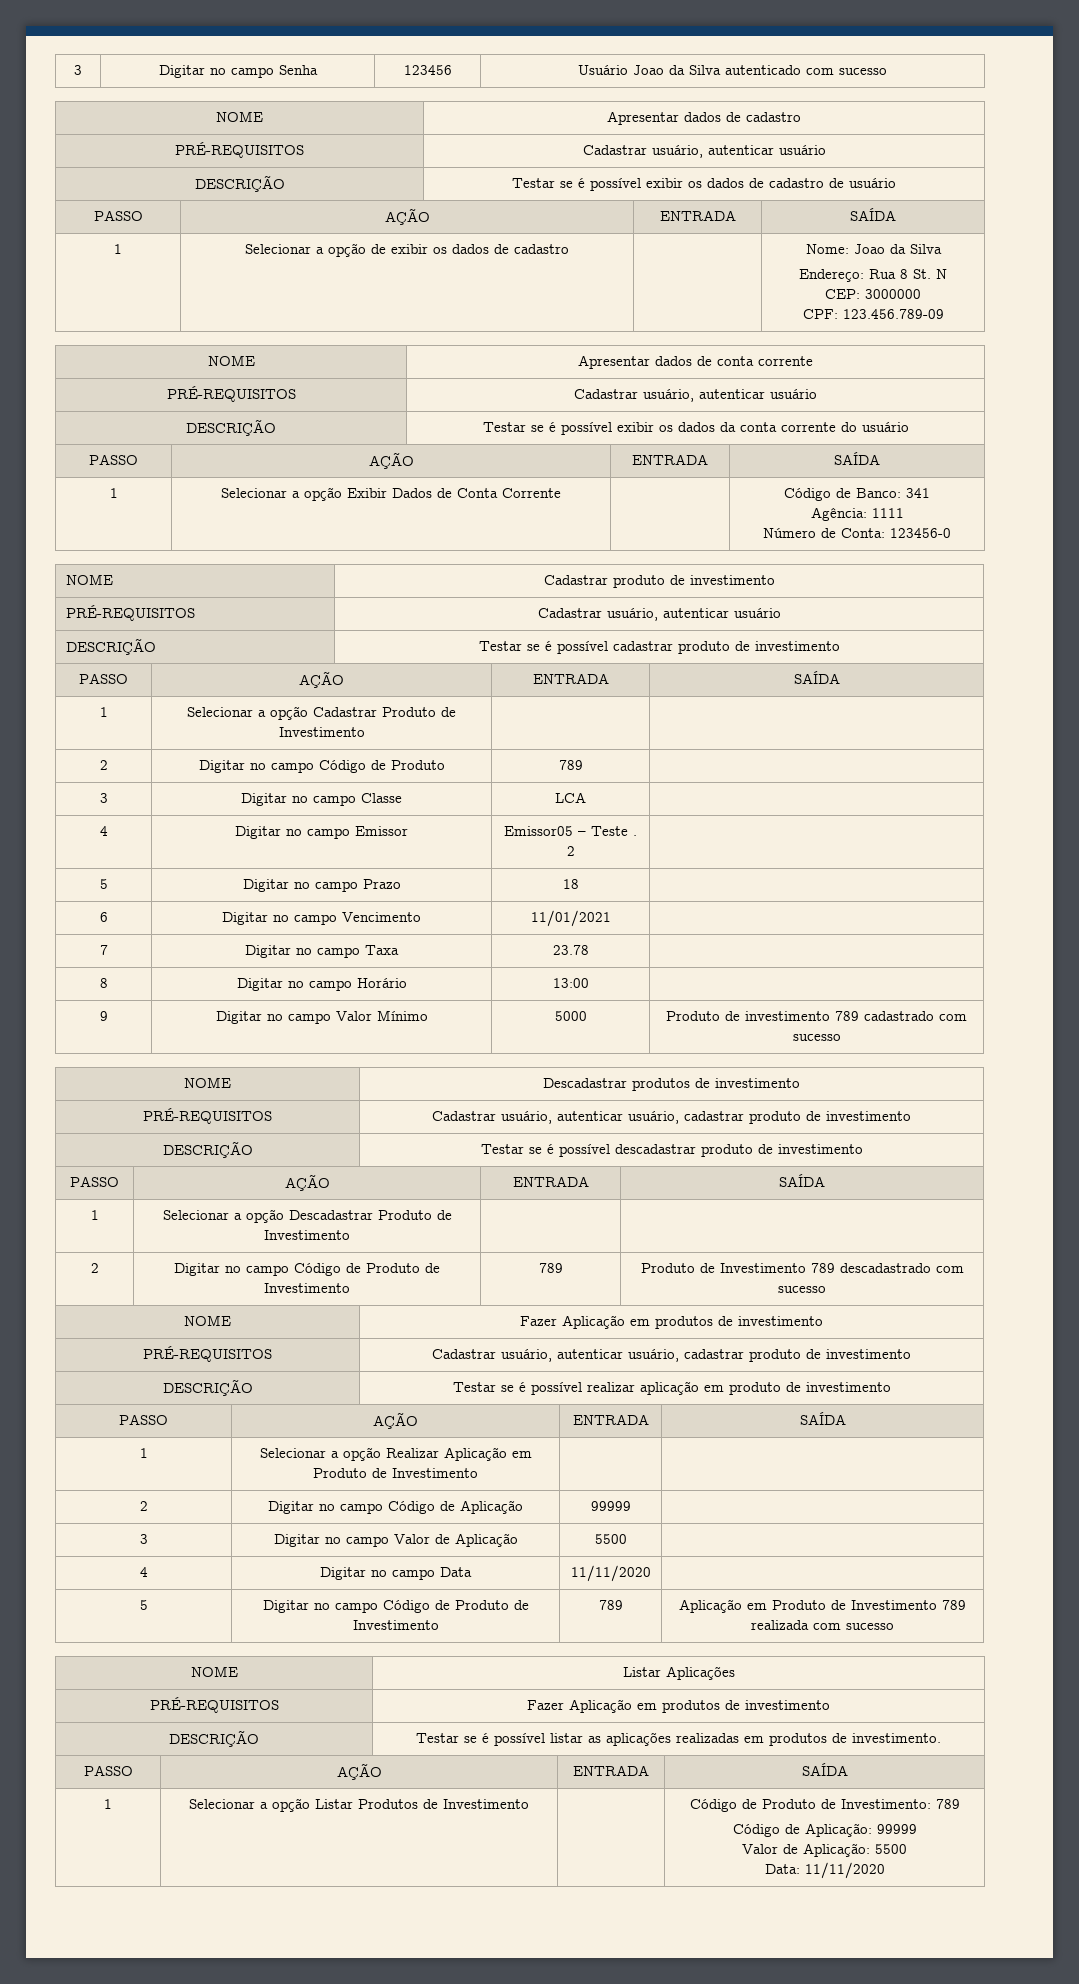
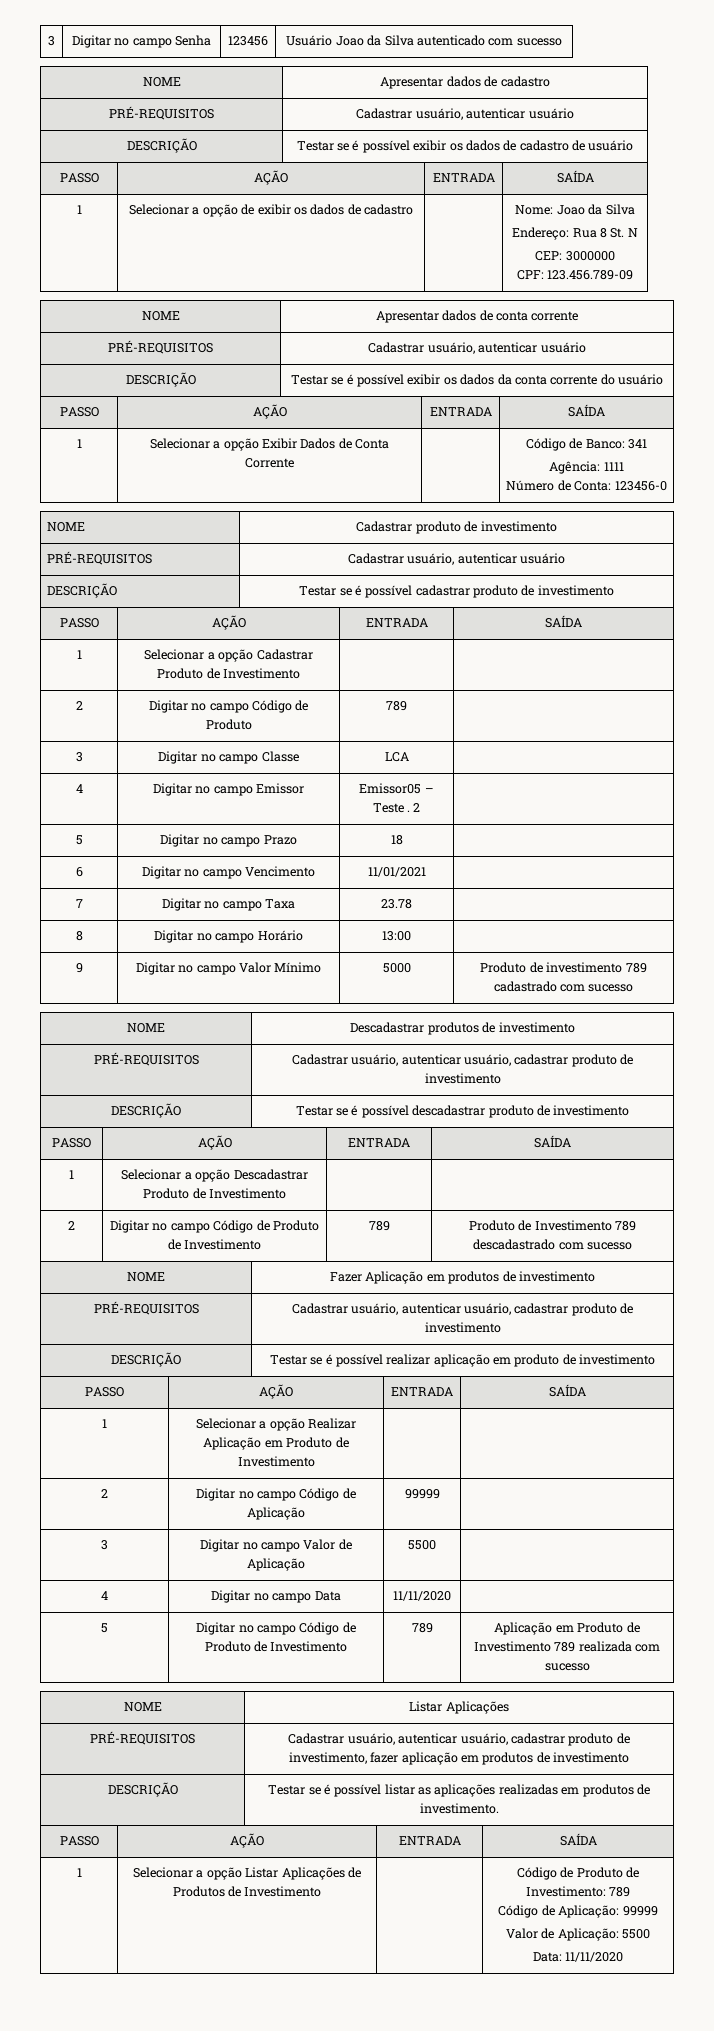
- PRÉ-REQUISITOS | Fazer Aplicação em produtos de investimento
+ PRÉ-REQUISITOS | Cadastrar usuário, autenticar usuário, cadastrar produto de investimento, fazer aplicação em produtos de investimento
- 1 | Selecionar a opção Listar Produtos de Investimento | | Código de Produto de Investimento: 789
+ 1 | Selecionar a opção Listar Aplicações de Produtos de Investimento | | Código de Produto de Investimento: 789

